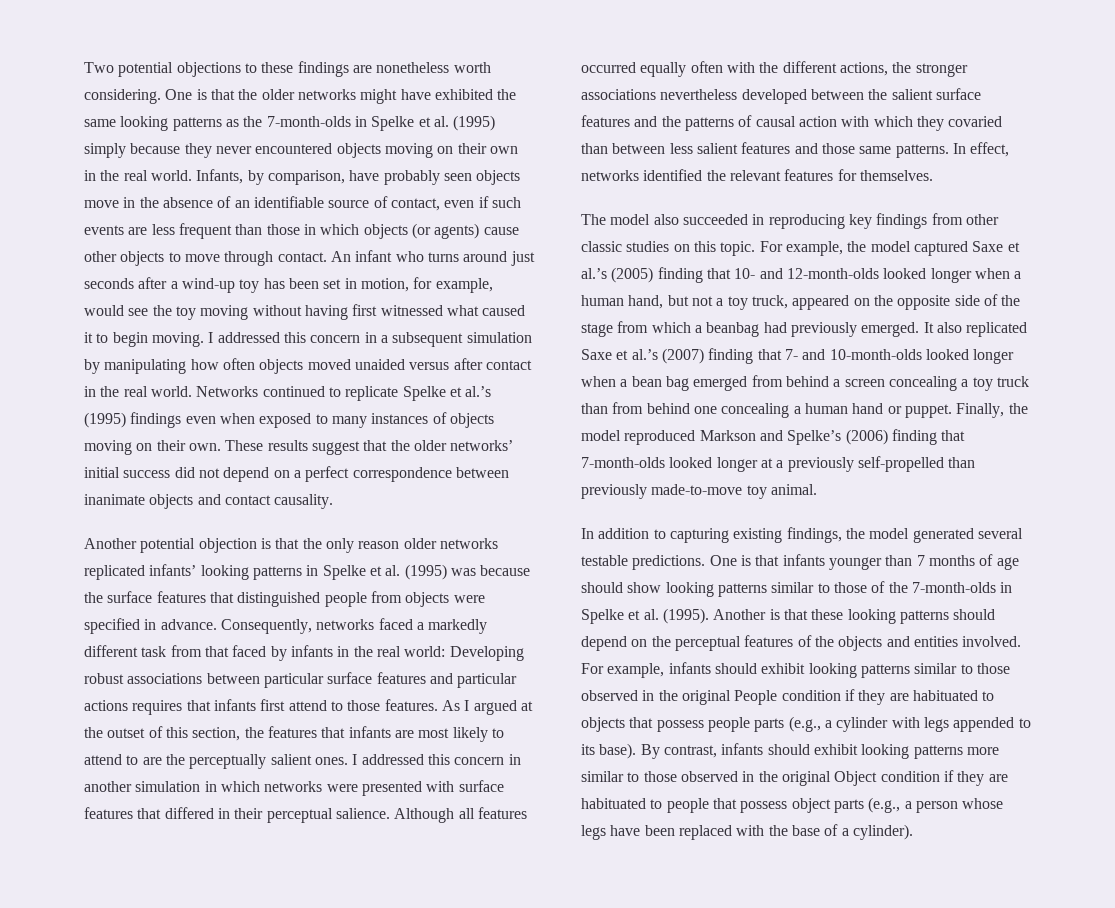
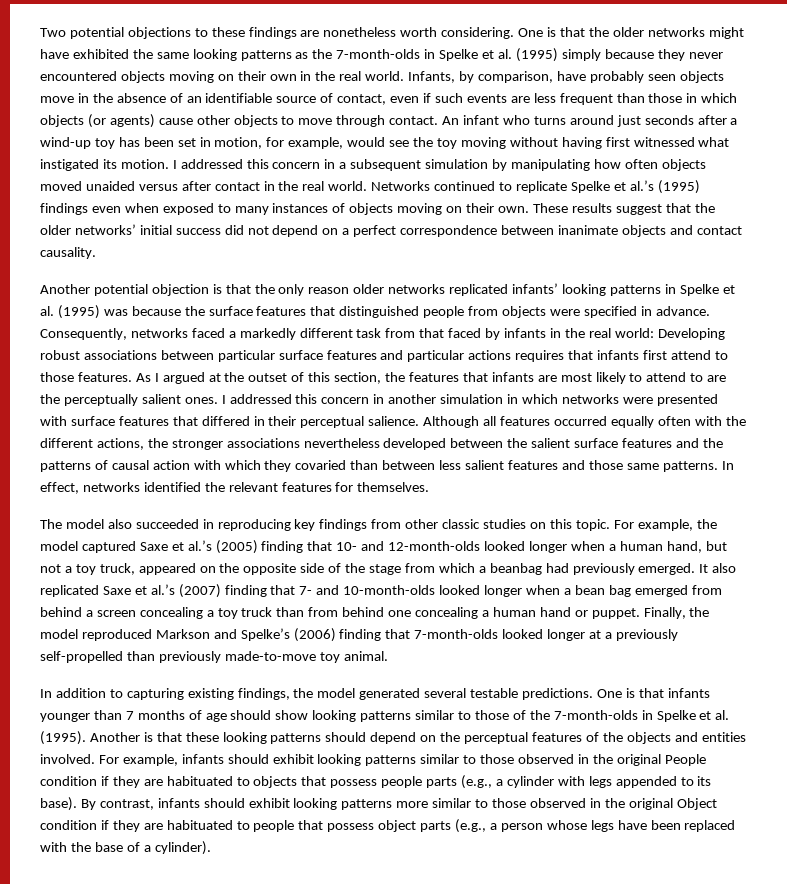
- An infant who turns around just seconds after a wind-up toy has been set in motion, for example, would see the toy moving without having first witnessed what caused it to begin moving.
+ An infant who turns around just seconds after a wind-up toy has been set in motion, for example, would see the toy moving without having first witnessed what instigated its motion.

